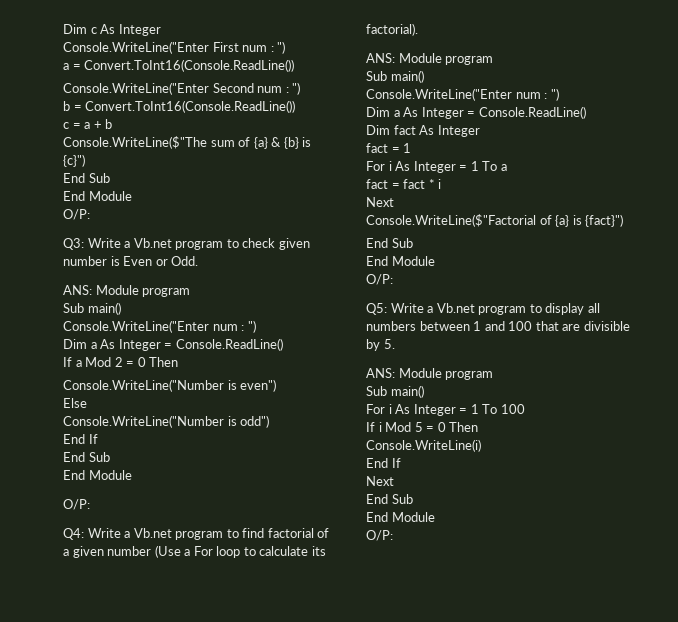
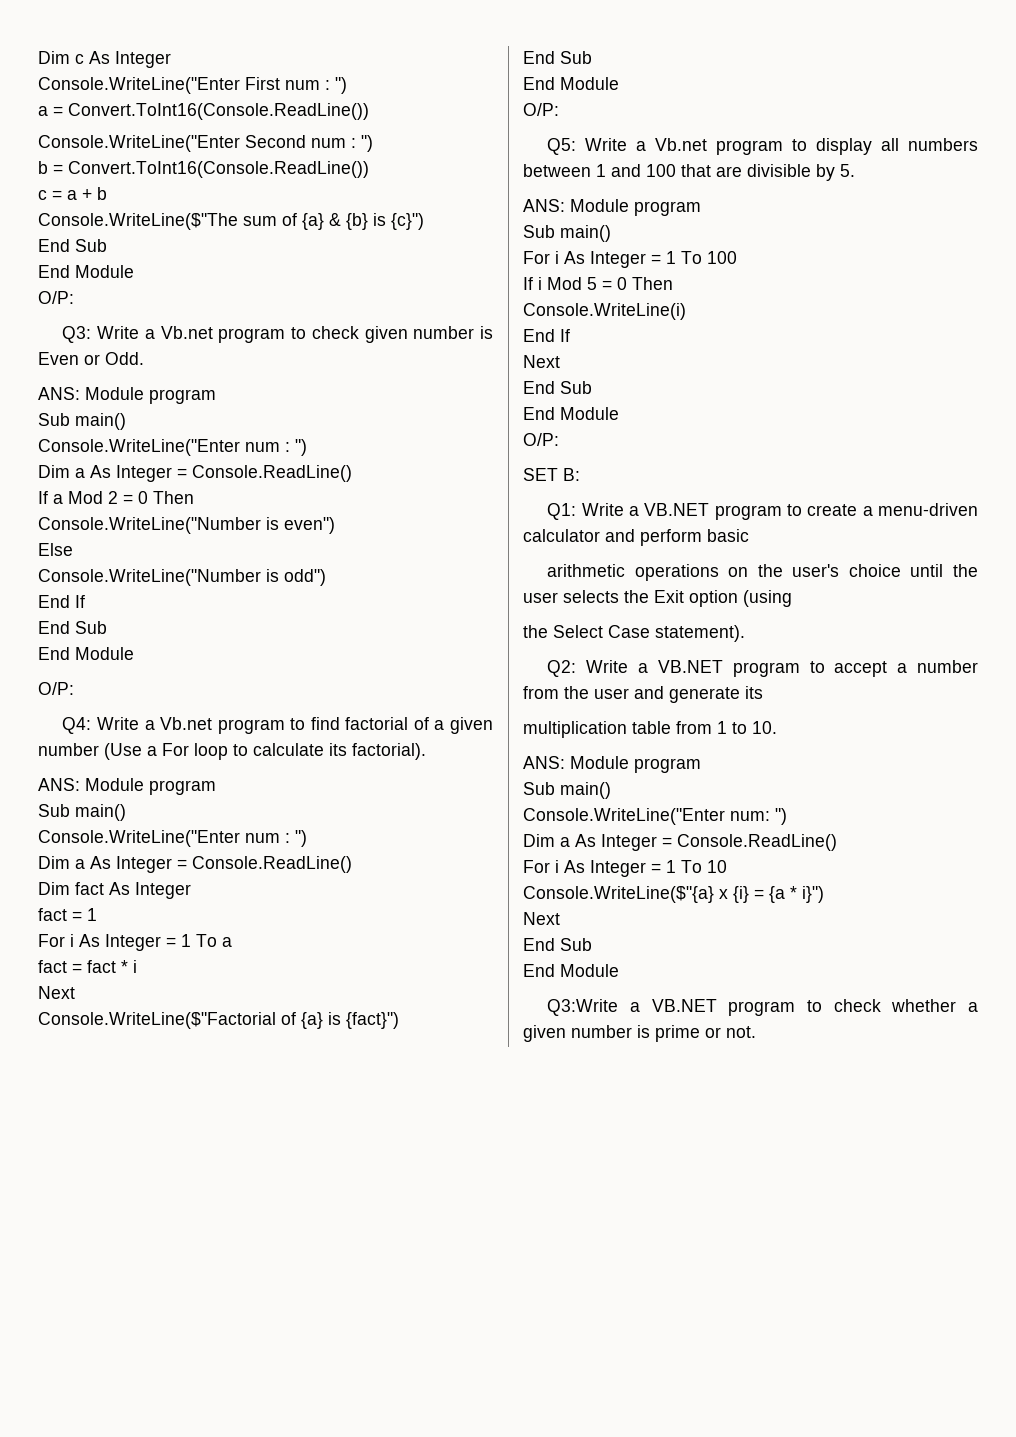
+ SET B:
+ Q1: Write a VB.NET program to create a menu-driven calculator and perform basic
+ arithmetic operations on the user's choice until the user selects the Exit option (using
+ the Select Case statement).
+ Q2: Write a VB.NET program to accept a number from the user and generate its
+ multiplication table from 1 to 10.
+ ANS: Module program
+ Sub main()
+ Console.WriteLine("Enter num: ")
+ Dim a As Integer = Console.ReadLine()
+ For i As Integer = 1 To 10
+ Console.WriteLine($"{a} x {i} = {a * i}")
+ Next
+ End Sub
+ End Module
+ Q3:Write a VB.NET program to check whether a given number is prime or not.

